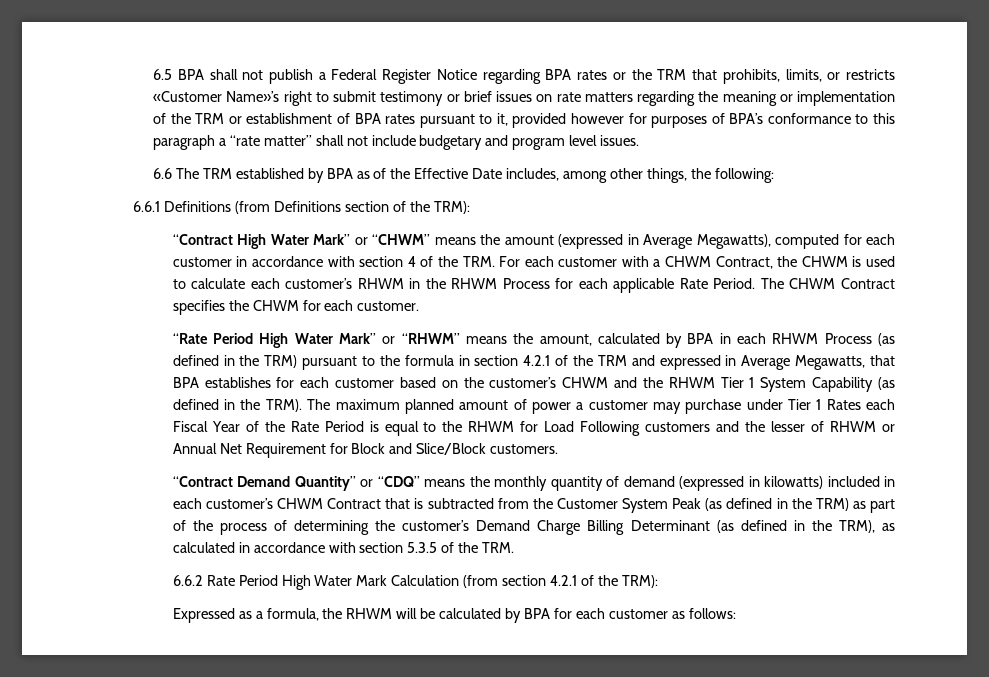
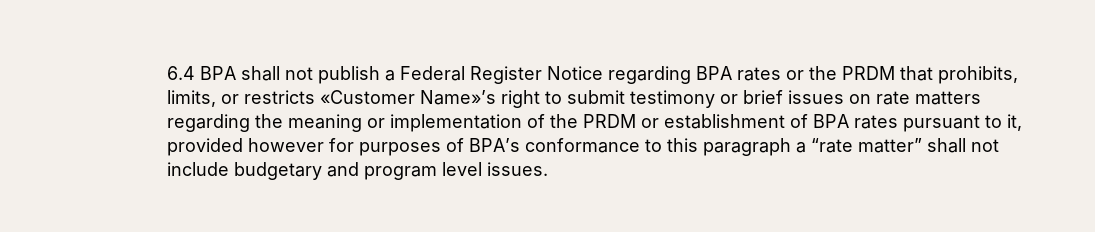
- 6.5 BPA shall not publish a Federal Register Notice regarding BPA rates or the TRM that prohibits, limits, or restricts «Customer Name»’s right to submit testimony or brief issues on rate matters regarding the meaning or implementation of the TRM or establishment of BPA rates pursuant to it, provided however for purposes of BPA’s conformance to this paragraph a “rate matter” shall not include budgetary and program level issues.
+ 6.4 BPA shall not publish a Federal Register Notice regarding BPA rates or the PRDM that prohibits, limits, or restricts «Customer Name»’s right to submit testimony or brief issues on rate matters regarding the meaning or implementation of the PRDM or establishment of BPA rates pursuant to it, provided however for purposes of BPA’s conformance to this paragraph a “rate matter” shall not include budgetary and program level issues.
- 6.6 The TRM established by BPA as of the Effective Date includes, among other things, the following:
- 6.6.1 Definitions (from Definitions section of the TRM):
- “Contract High Water Mark” or “CHWM” means the amount (expressed in Average Megawatts), computed for each customer in accordance with section 4 of the TRM. For each customer with a CHWM Contract, the CHWM is used to calculate each customer’s RHWM in the RHWM Process for each applicable Rate Period. The CHWM Contract specifies the CHWM for each customer.
- “Rate Period High Water Mark” or “RHWM” means the amount, calculated by BPA in each RHWM Process (as defined in the TRM) pursuant to the formula in section 4.2.1 of the TRM and expressed in Average Megawatts, that BPA establishes for each customer based on the customer’s CHWM and the RHWM Tier 1 System Capability (as defined in the TRM). The maximum planned amount of power a customer may purchase under Tier 1 Rates each Fiscal Year of the Rate Period is equal to the RHWM for Load Following customers and the lesser of RHWM or Annual Net Requirement for Block and Slice/Block customers.
- “Contract Demand Quantity” or “CDQ” means the monthly quantity of demand (expressed in kilowatts) included in each customer’s CHWM Contract that is subtracted from the Customer System Peak (as defined in the TRM) as part of the process of determining the customer’s Demand Charge Billing Determinant (as defined in the TRM), as calculated in accordance with section 5.3.5 of the TRM.
- 6.6.2 Rate Period High Water Mark Calculation (from section 4.2.1 of the TRM):
- Expressed as a formula, the RHWM will be calculated by BPA for each customer as follows:

